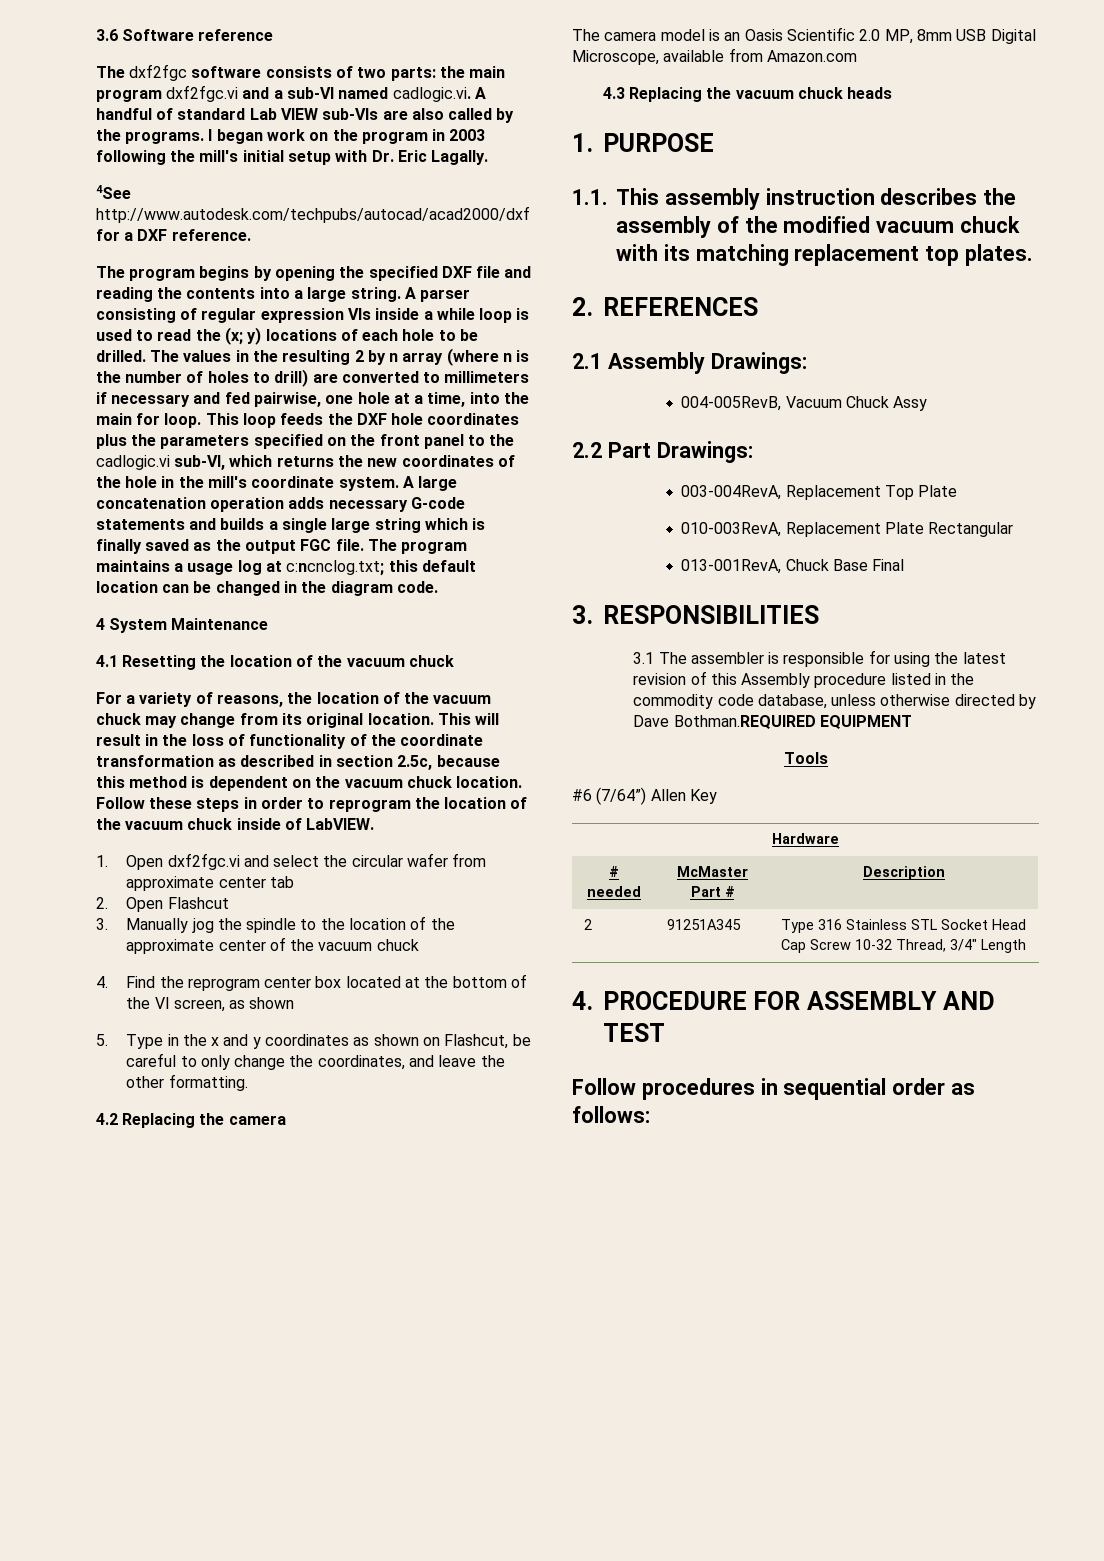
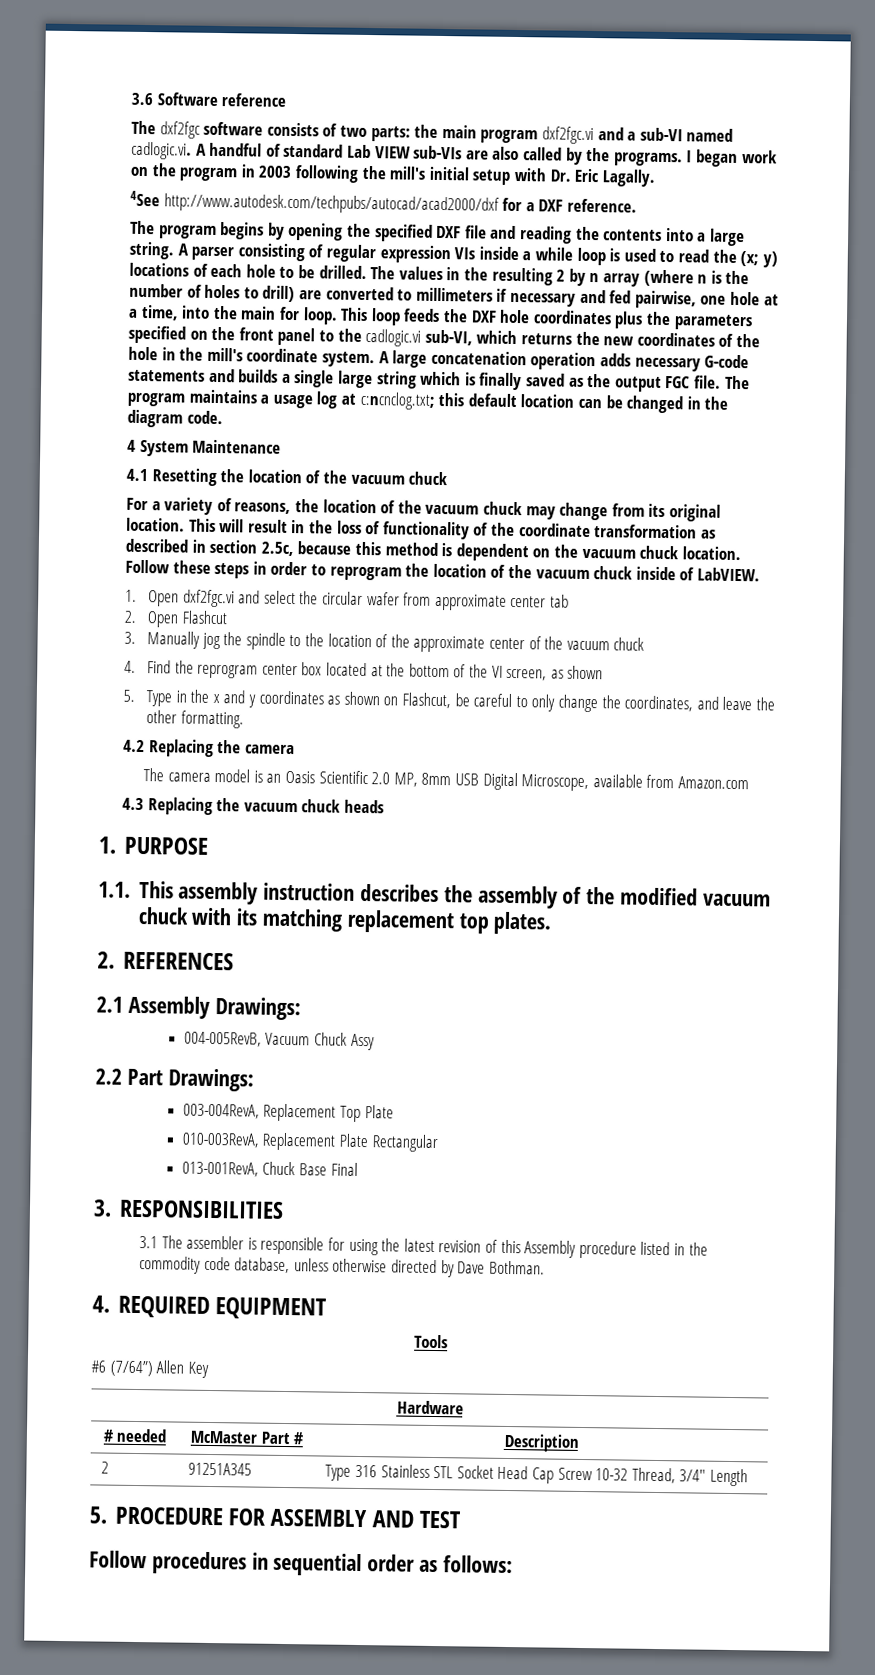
- 3.1 The assembler is responsible for using the latest revision of this Assembly procedure listed in the commodity code database, unless otherwise directed by Dave Bothman.REQUIRED EQUIPMENT
+ 3.1 The assembler is responsible for using the latest revision of this Assembly procedure listed in the commodity code database, unless otherwise directed by Dave Bothman.
+ 4. REQUIRED EQUIPMENT
- 4. PROCEDURE FOR ASSEMBLY AND TEST
+ 5. PROCEDURE FOR ASSEMBLY AND TEST

